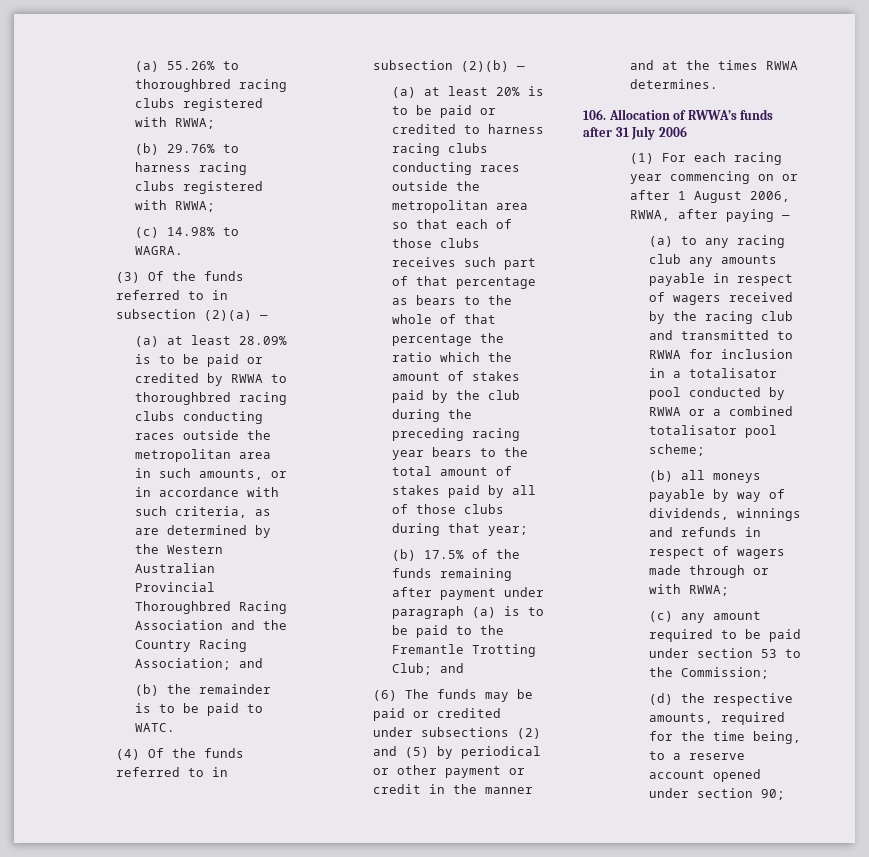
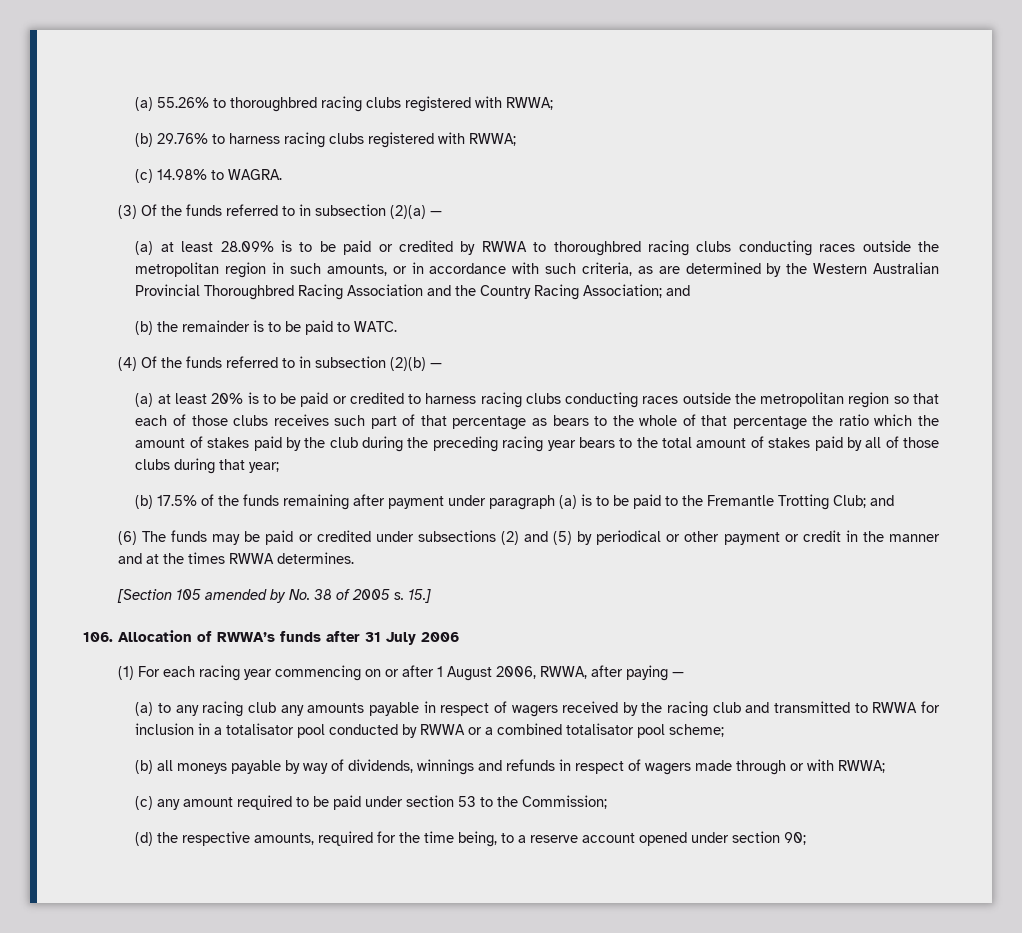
- (a) at least 28.09% is to be paid or credited by RWWA to thoroughbred racing clubs conducting races outside the metropolitan area in such amounts, or in accordance with such criteria, as are determined by the Western Australian Provincial Thoroughbred Racing Association and the Country Racing Association; and
+ (a) at least 28.09% is to be paid or credited by RWWA to thoroughbred racing clubs conducting races outside the metropolitan region in such amounts, or in accordance with such criteria, as are determined by the Western Australian Provincial Thoroughbred Racing Association and the Country Racing Association; and
- (a) at least 20% is to be paid or credited to harness racing clubs conducting races outside the metropolitan area so that each of those clubs receives such part of that percentage as bears to the whole of that percentage the ratio which the amount of stakes paid by the club during the preceding racing year bears to the total amount of stakes paid by all of those clubs during that year;
+ (a) at least 20% is to be paid or credited to harness racing clubs conducting races outside the metropolitan region so that each of those clubs receives such part of that percentage as bears to the whole of that percentage the ratio which the amount of stakes paid by the club during the preceding racing year bears to the total amount of stakes paid by all of those clubs during that year;
+ [Section 105 amended by No. 38 of 2005 s. 15.]

